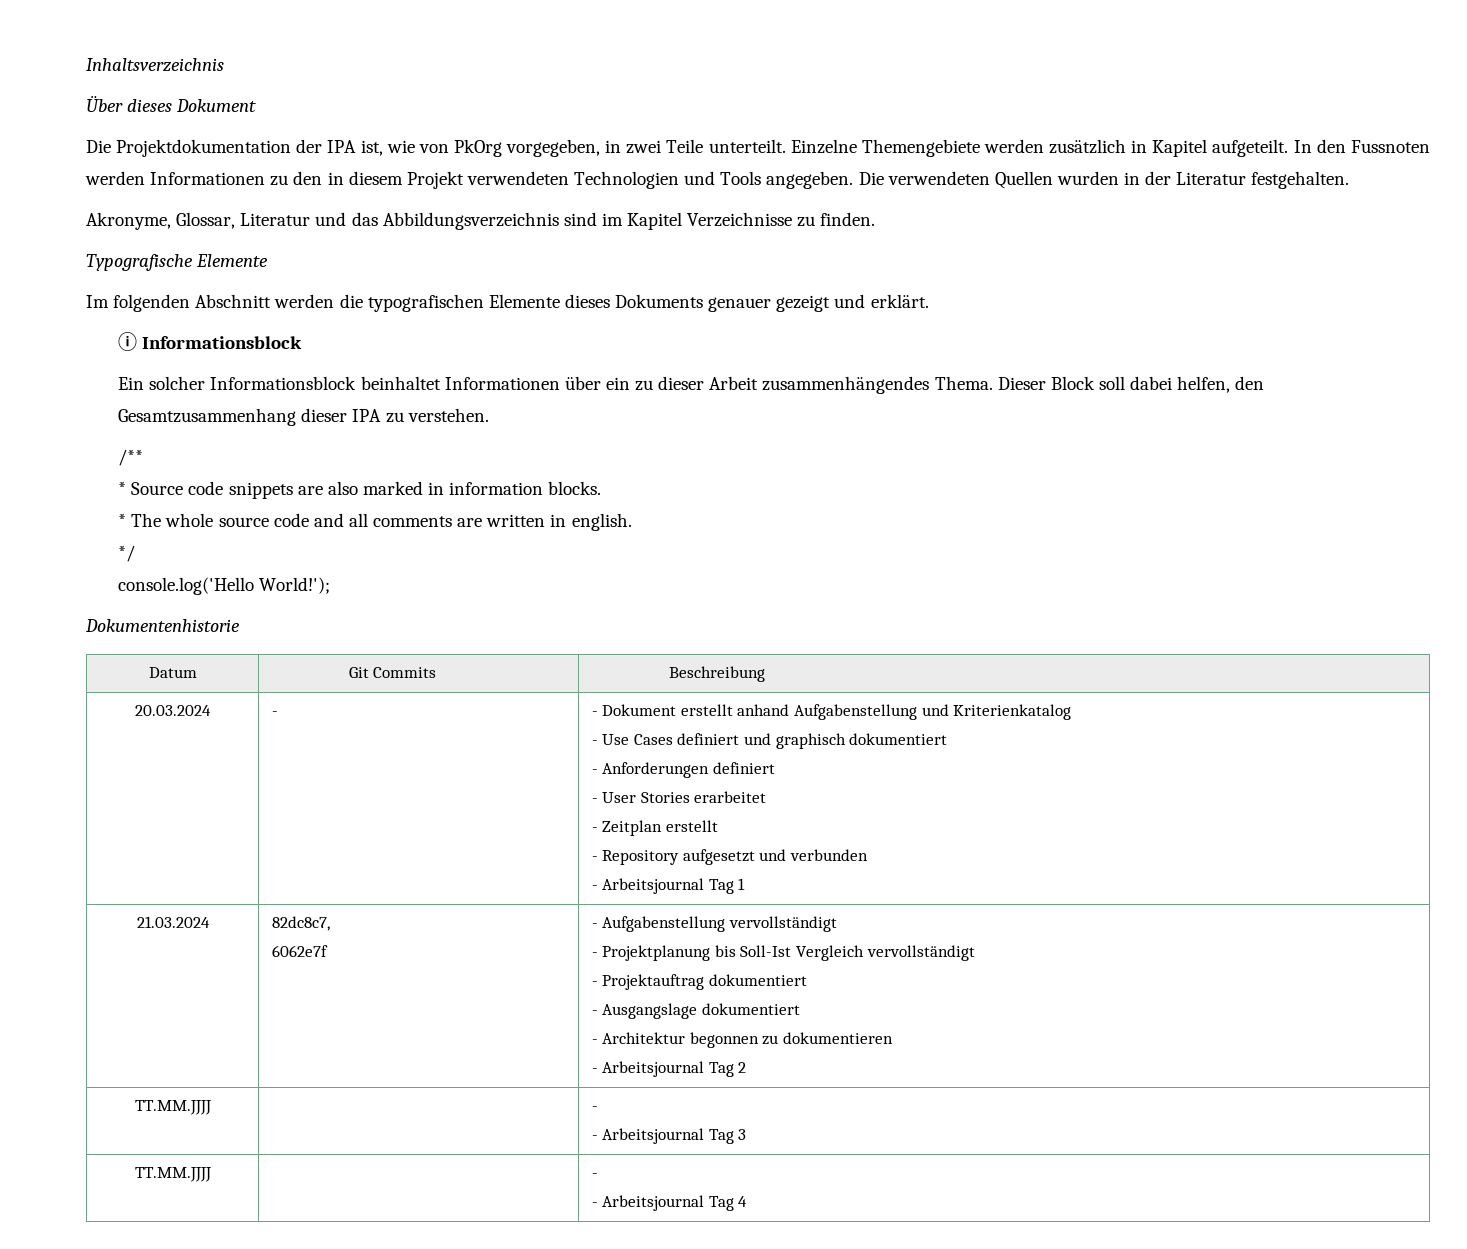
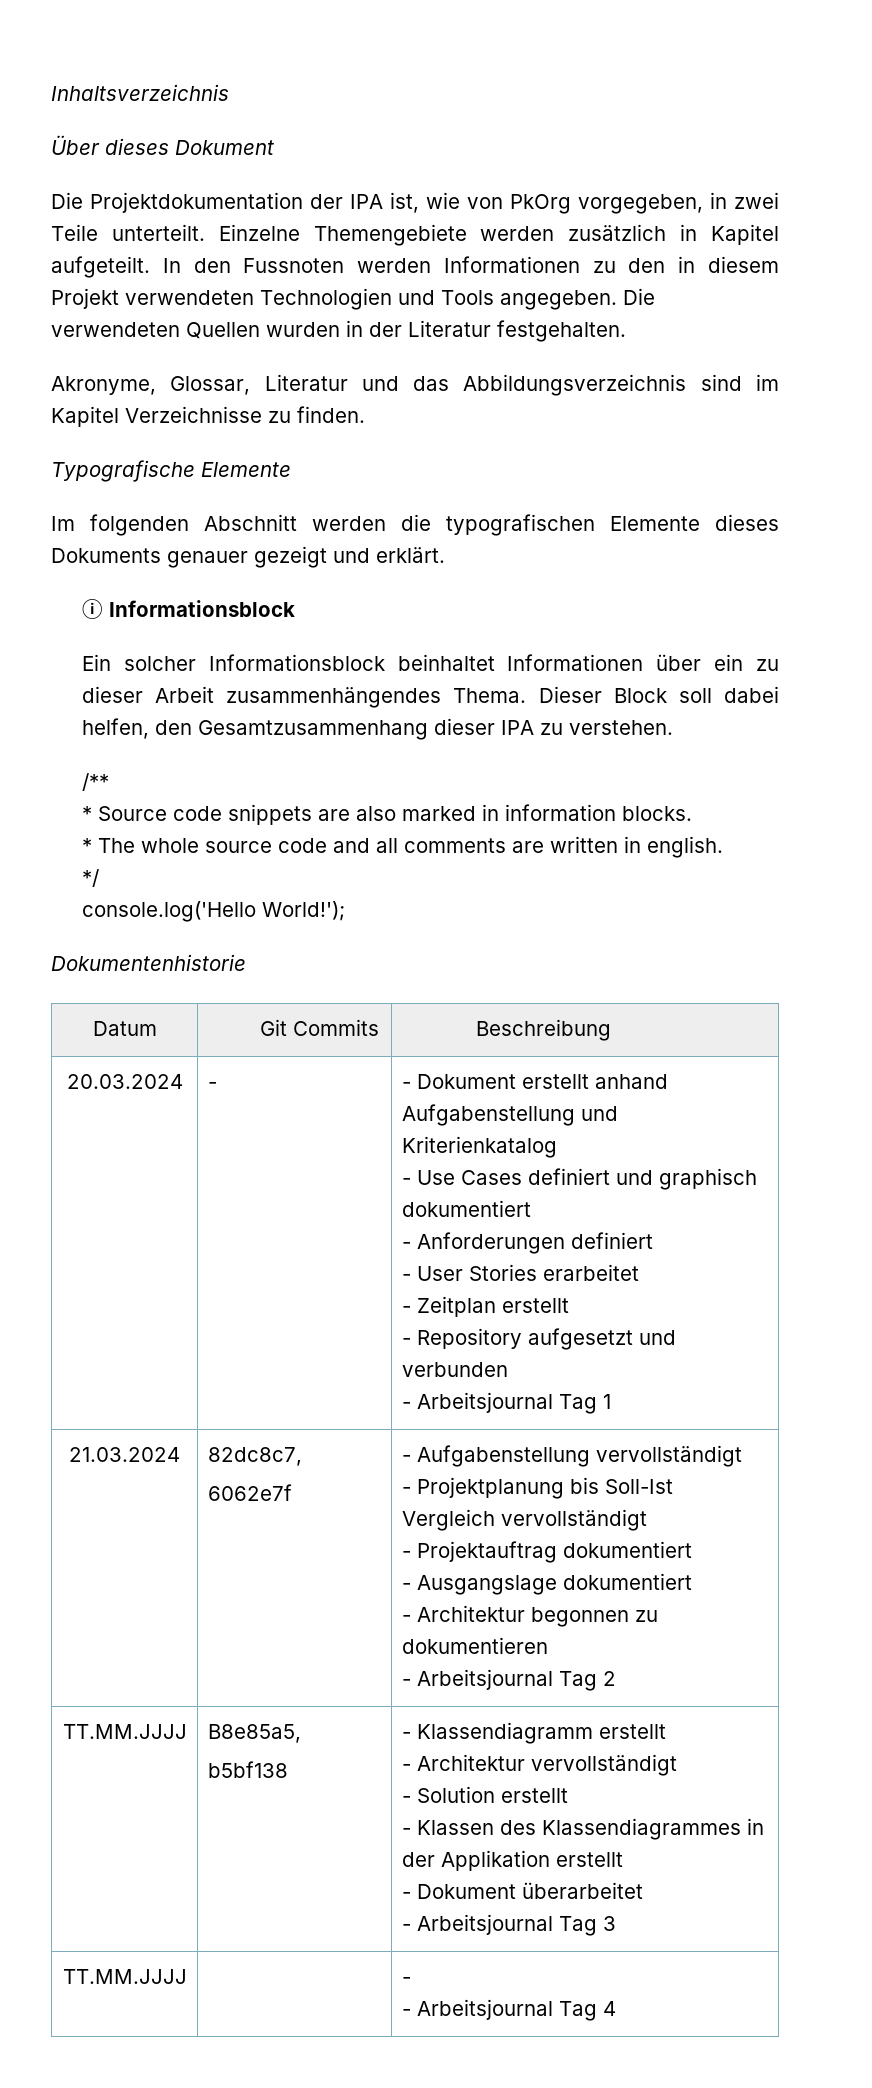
  21.03.2024 | 82dc8c7,
  6062e7f | - Aufgabenstellung vervollständigt
  - Projektplanung bis Soll-Ist Vergleich vervollständigt
  - Projektauftrag dokumentiert
  - Ausgangslage dokumentiert
  - Architektur begonnen zu dokumentieren
  - Arbeitsjournal Tag 2
- TT.MM.JJJJ | | -
+ TT.MM.JJJJ | B8e85a5,
+ b5bf138 | - Klassendiagramm erstellt
+ - Architektur vervollständigt
+ - Solution erstellt
+ - Klassen des Klassendiagrammes in der Applikation erstellt
+ - Dokument überarbeitet

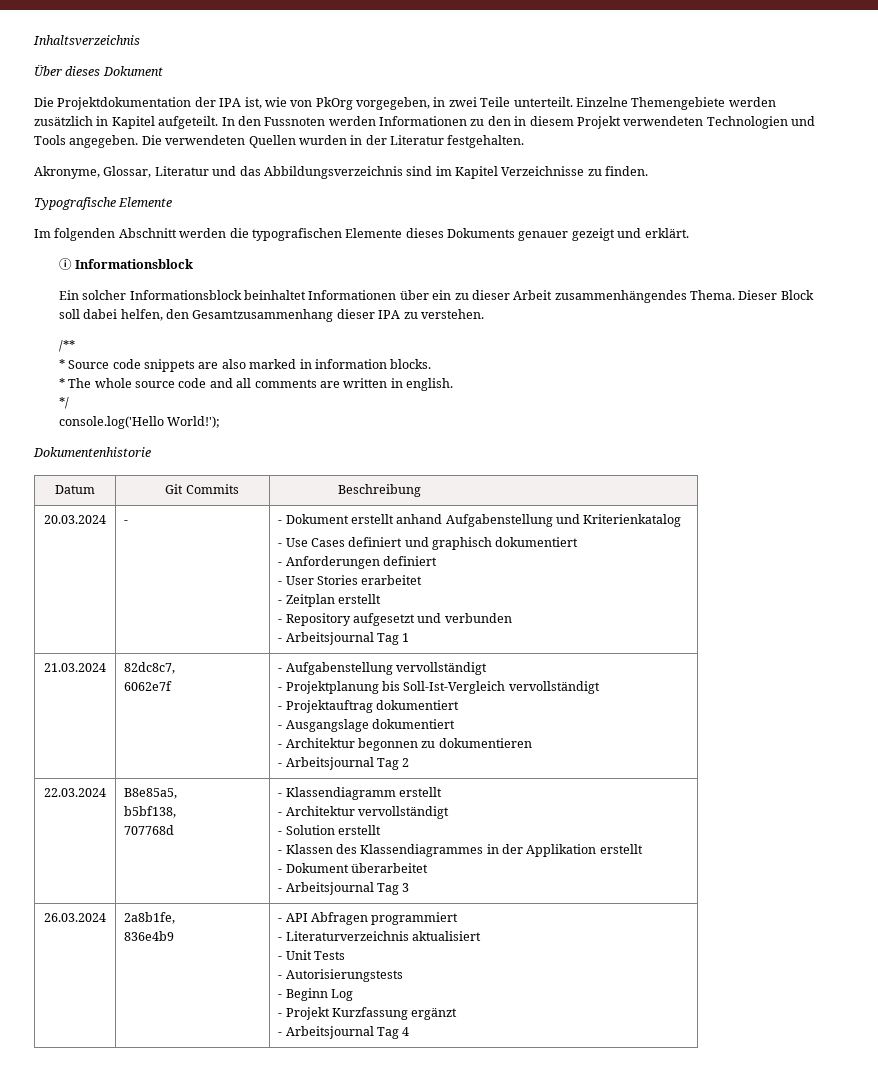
  21.03.2024 | 82dc8c7,
  6062e7f | - Aufgabenstellung vervollständigt
- - Projektplanung bis Soll-Ist Vergleich vervollständigt
+ - Projektplanung bis Soll-Ist-Vergleich vervollständigt
- TT.MM.JJJJ | B8e85a5,
- b5bf138 | - Klassendiagramm erstellt
+ 22.03.2024 | B8e85a5,
+ b5bf138,
+ 707768d | - Klassendiagramm erstellt
- TT.MM.JJJJ | | -
+ 26.03.2024 | 2a8b1fe,
+ 836e4b9 | - API Abfragen programmiert
+ - Literaturverzeichnis aktualisiert
+ - Unit Tests
+ - Autorisierungstests
+ - Beginn Log
+ - Projekt Kurzfassung ergänzt

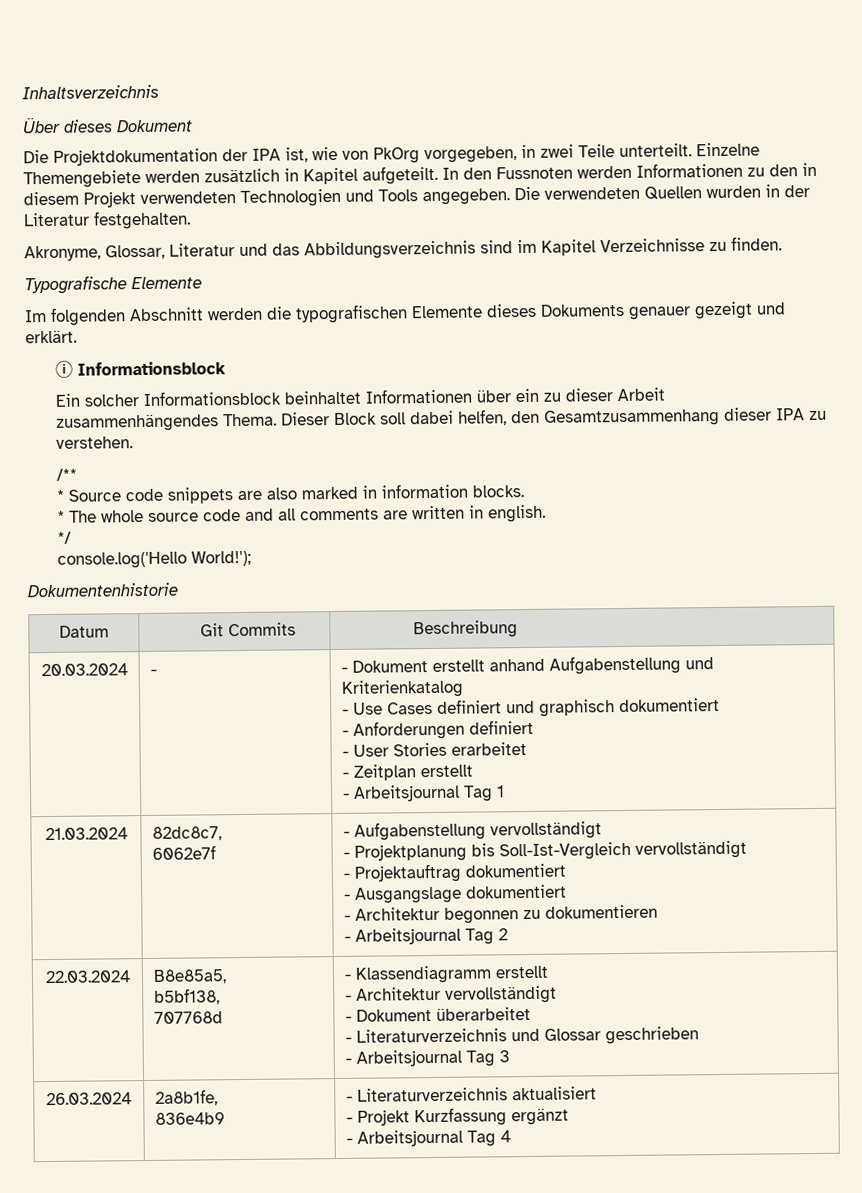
  20.03.2024 | - | - Dokument erstellt anhand Aufgabenstellung und Kriterienkatalog
  - Use Cases definiert und graphisch dokumentiert
  - Anforderungen definiert
  - User Stories erarbeitet
  - Zeitplan erstellt
- - Repository aufgesetzt und verbunden
  22.03.2024 | B8e85a5,
  b5bf138,
  707768d | - Klassendiagramm erstellt
  - Architektur vervollständigt
- - Solution erstellt
- - Klassen des Klassendiagrammes in der Applikation erstellt
  - Dokument überarbeitet
+ - Literaturverzeichnis und Glossar geschrieben
  26.03.2024 | 2a8b1fe,
- 836e4b9 | - API Abfragen programmiert
- - Literaturverzeichnis aktualisiert
- - Unit Tests
- - Autorisierungstests
- - Beginn Log
+ 836e4b9 | - Literaturverzeichnis aktualisiert

